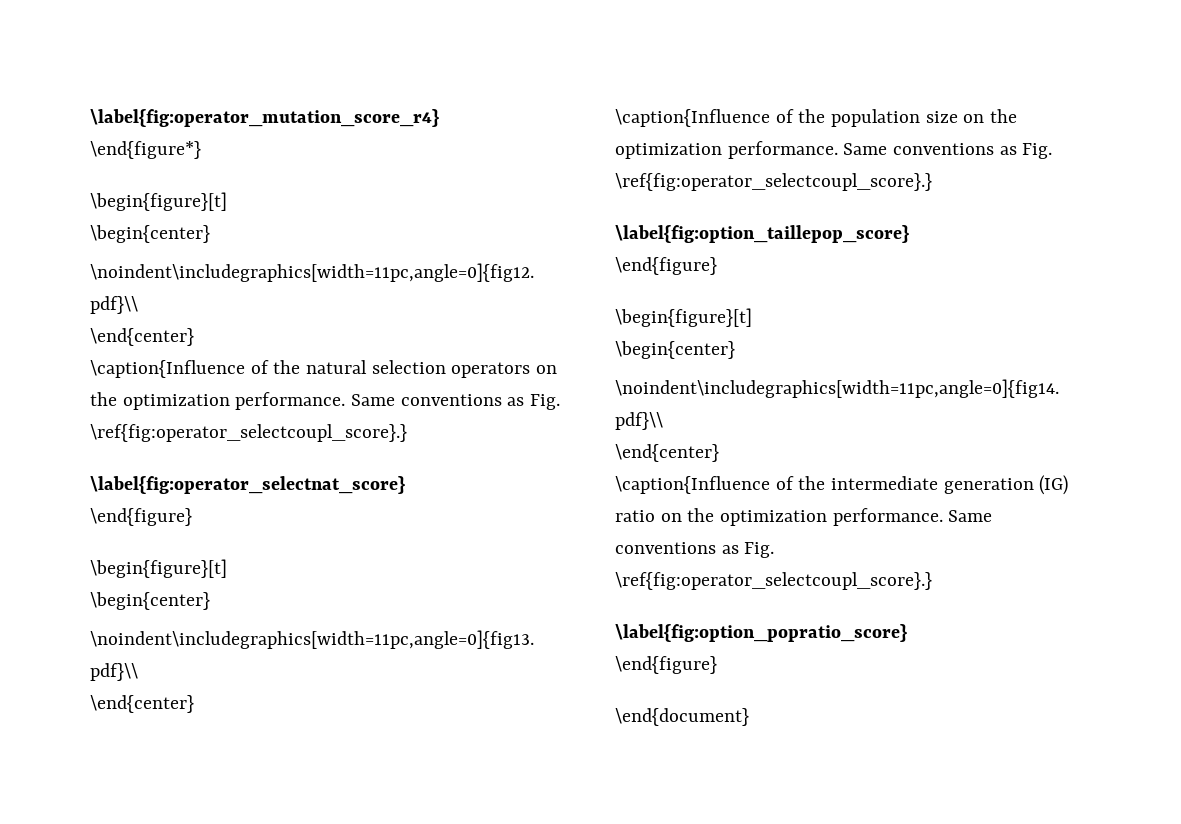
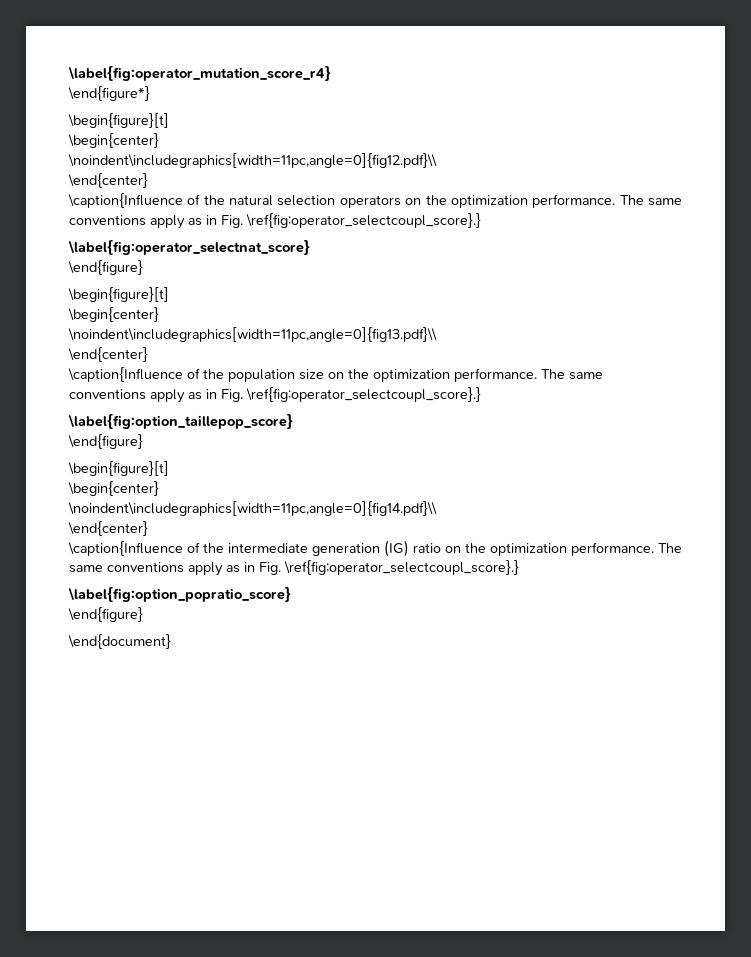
- \caption{Influence of the natural selection operators on the optimization performance. Same conventions as Fig. \ref{fig:operator_selectcoupl_score}.}
+ \caption{Influence of the natural selection operators on the optimization performance. The same conventions apply as in Fig. \ref{fig:operator_selectcoupl_score}.}
- \caption{Influence of the population size on the optimization performance. Same conventions as Fig. \ref{fig:operator_selectcoupl_score}.}
+ \caption{Influence of the population size on the optimization performance. The same conventions apply as in Fig. \ref{fig:operator_selectcoupl_score}.}
- \caption{Influence of the intermediate generation (IG) ratio on the optimization performance. Same conventions as Fig. \ref{fig:operator_selectcoupl_score}.}
+ \caption{Influence of the intermediate generation (IG) ratio on the optimization performance. The same conventions apply as in Fig. \ref{fig:operator_selectcoupl_score}.}

